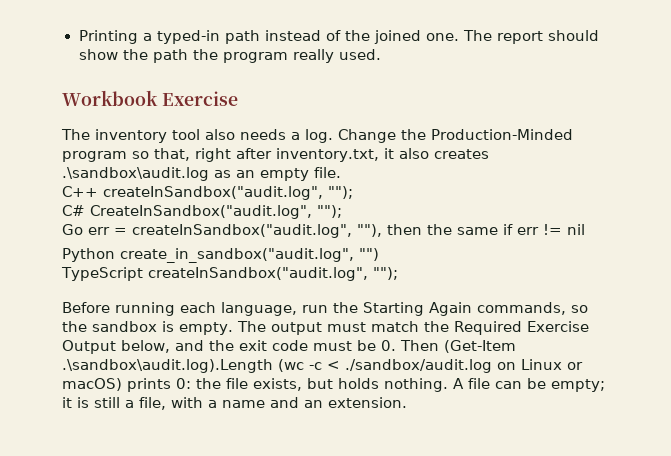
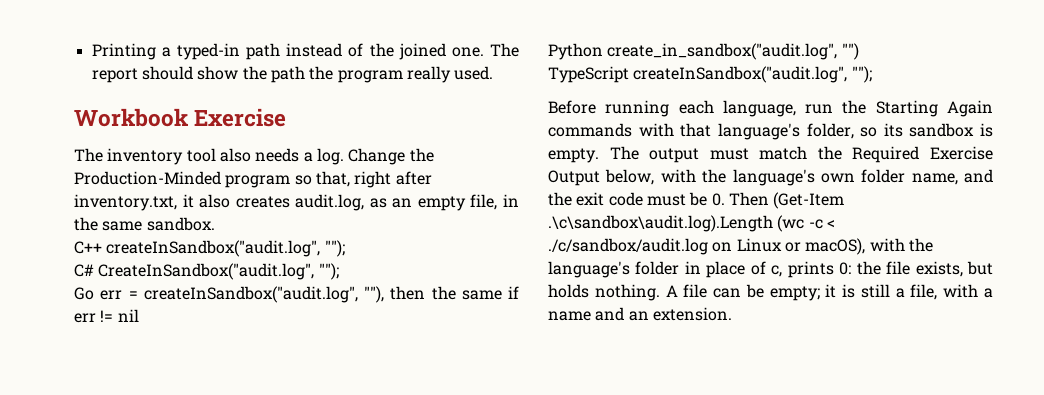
- Change the Production-Minded program so that, right after inventory.txt, it also creates .\sandbox\audit.log as an empty file.
+ Change the Production-Minded program so that, right after inventory.txt, it also creates audit.log, as an empty file, in the same sandbox.
- Before running each language, run the Starting Again commands, so the sandbox is empty.
+ Before running each language, run the Starting Again commands with that language's folder, so its sandbox is empty.
- The output must match the Required Exercise Output below, and the exit code must be 0. Then (Get-Item .\sandbox\audit.log).Length (wc -c < ./sandbox/audit.log on Linux or macOS) prints 0: the file exists, but holds nothing.
+ The output must match the Required Exercise Output below, with the language's own folder name, and the exit code must be 0. Then (Get-Item .\c\sandbox\audit.log).Length (wc -c < ./c/sandbox/audit.log on Linux or macOS), with the language's folder in place of c, prints 0: the file exists, but holds nothing.

